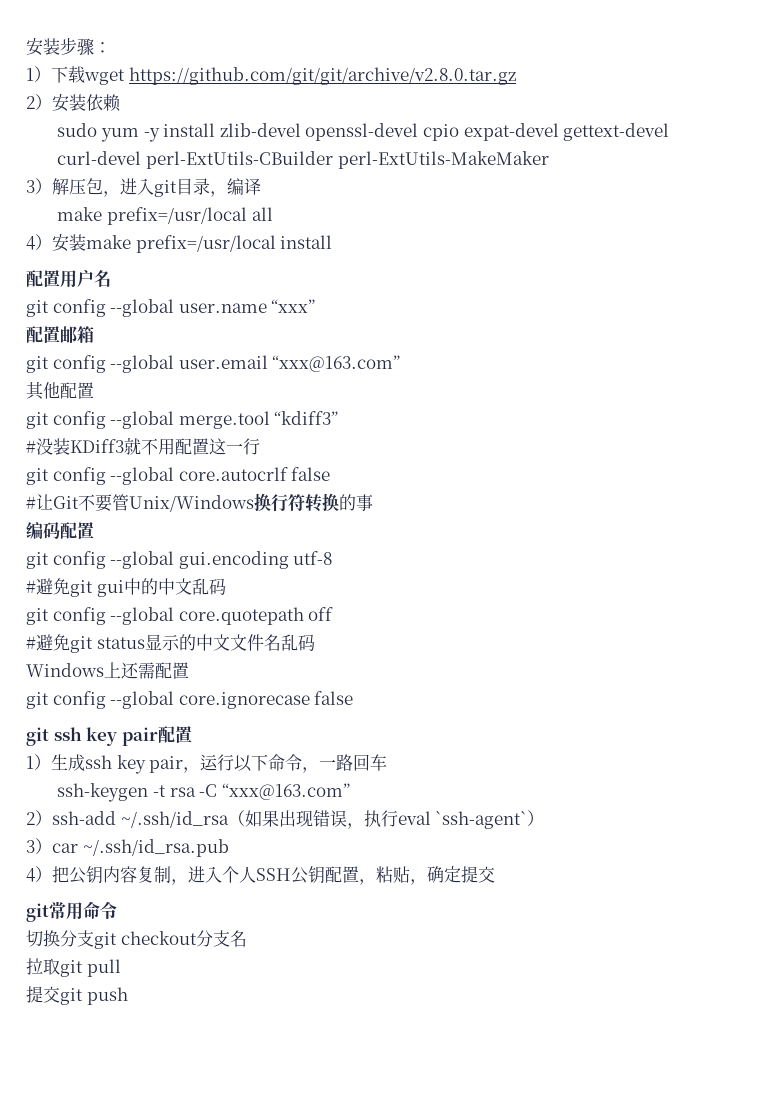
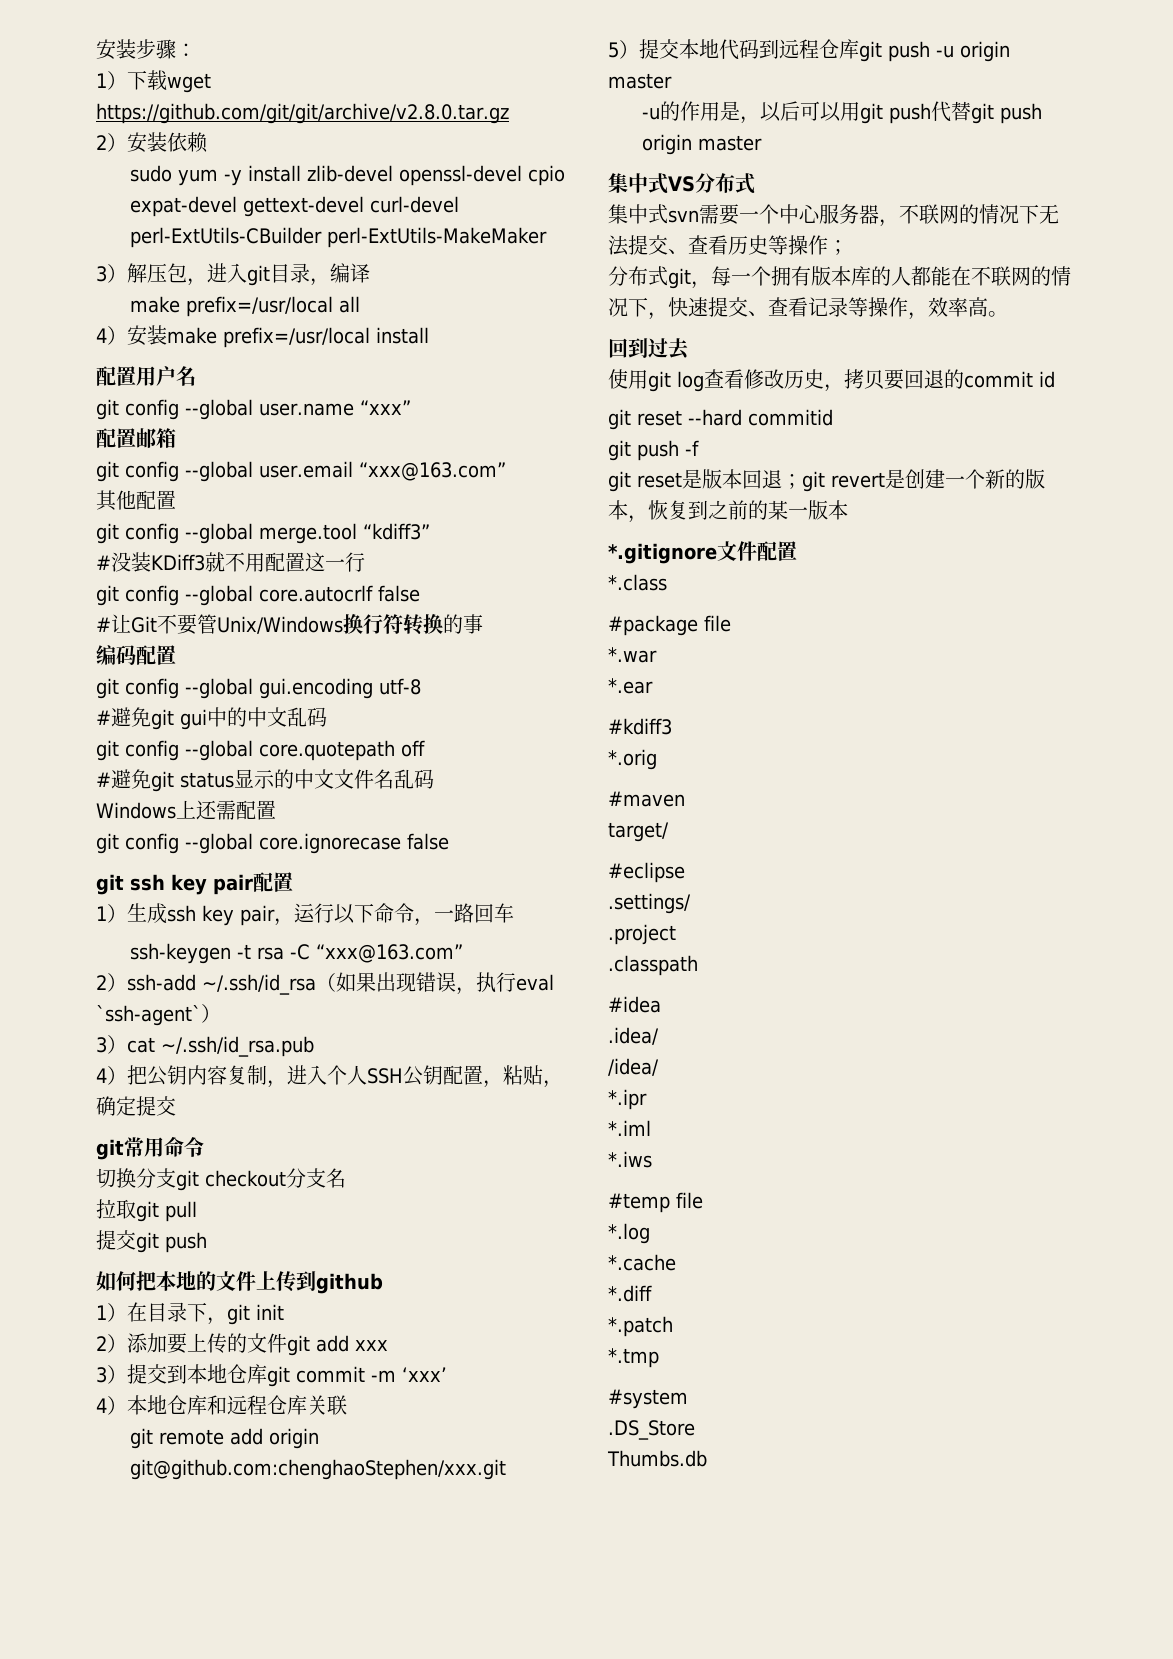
- 3）car ~/.ssh/id_rsa.pub
+ 3）cat ~/.ssh/id_rsa.pub
+ 如何把本地的文件上传到github
+ 1）在目录下，git init
+ 2）添加要上传的文件git add xxx
+ 3）提交到本地仓库git commit -m ‘xxx’
+ 4）本地仓库和远程仓库关联
+ git remote add origin git@github.com:chenghaoStephen/xxx.git
+ 5）提交本地代码到远程仓库git push -u origin master
+ -u的作用是，以后可以用git push代替git push origin master
+ 集中式VS分布式
+ 集中式svn需要一个中心服务器，不联网的情况下无法提交、查看历史等操作；
+ 分布式git，每一个拥有版本库的人都能在不联网的情况下，快速提交、查看记录等操作，效率高。
+ 回到过去
+ 使用git log查看修改历史，拷贝要回退的commit id
+ git reset --hard commitid
+ git push -f
+ git reset是版本回退；git revert是创建一个新的版本，恢复到之前的某一版本
+ *.gitignore文件配置
+ *.class
+ #package file
+ *.war
+ *.ear
+ #kdiff3
+ *.orig
+ #maven
+ target/
+ #eclipse
+ .settings/
+ .project
+ .classpath
+ #idea
+ .idea/
+ /idea/
+ *.ipr
+ *.iml
+ *.iws
+ #temp file
+ *.log
+ *.cache
+ *.diff
+ *.patch
+ *.tmp
+ #system
+ .DS_Store
+ Thumbs.db

